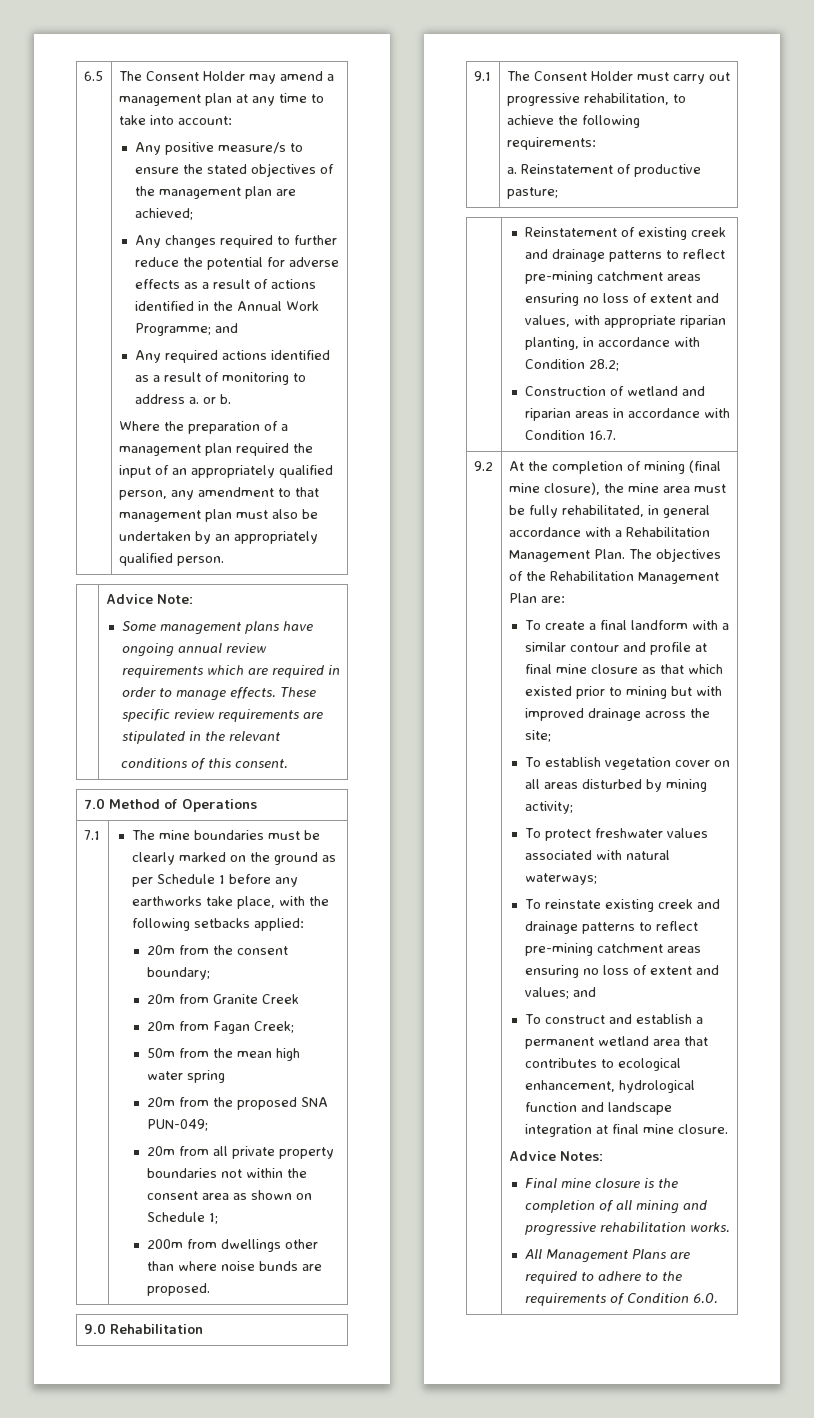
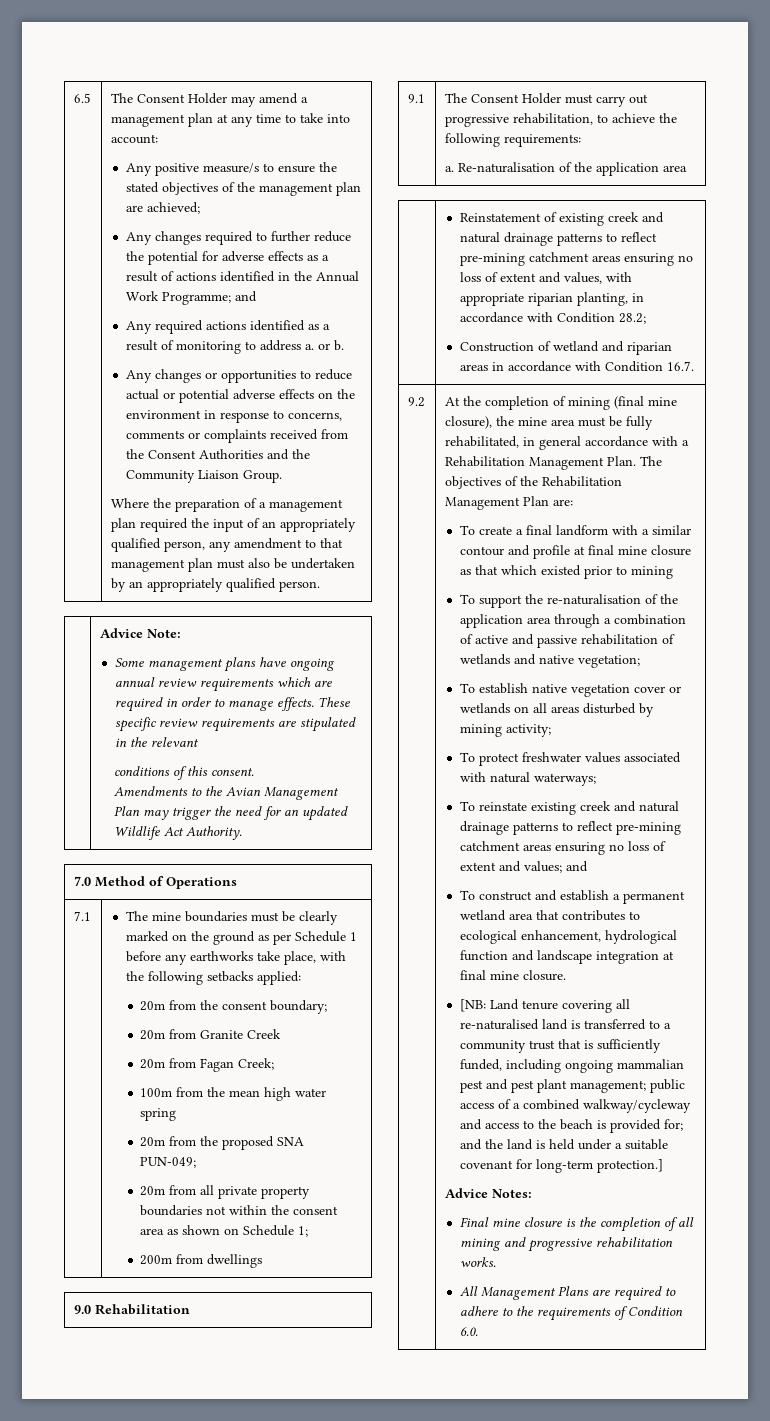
+ Any changes or opportunities to reduce actual or potential adverse effects on the environment in response to concerns, comments or complaints received from the Consent Authorities and the Community Liaison Group.
+ Amendments to the Avian Management Plan may trigger the need for an updated Wildlife Act Authority.
- 50m from the mean high water spring
+ 100m from the mean high water spring
- 200m from dwellings other than where noise bunds are proposed.
+ 200m from dwellings
  9.1 | The Consent Holder must carry out progressive rehabilitation, to achieve the following requirements:
- a. Reinstatement of productive pasture;
+ a. Re-naturalisation of the application area
- | Reinstatement of existing creek and drainage patterns to reflect pre-mining catchment areas ensuring no loss of extent and values, with appropriate riparian planting, in accordance with Condition 28.2;
+ | Reinstatement of existing creek and natural drainage patterns to reflect pre-mining catchment areas ensuring no loss of extent and values, with appropriate riparian planting, in accordance with Condition 28.2;
- To create a final landform with a similar contour and profile at final mine closure as that which existed prior to mining but with improved drainage across the site;
+ To create a final landform with a similar contour and profile at final mine closure as that which existed prior to mining
+ To support the re-naturalisation of the application area through a combination of active and passive rehabilitation of wetlands and native vegetation;
- To establish vegetation cover on all areas disturbed by mining activity;
+ To establish native vegetation cover or wetlands on all areas disturbed by mining activity;
- To reinstate existing creek and drainage patterns to reflect pre-mining catchment areas ensuring no loss of extent and values; and
+ To reinstate existing creek and natural drainage patterns to reflect pre-mining catchment areas ensuring no loss of extent and values; and
+ [NB: Land tenure covering all re-naturalised land is transferred to a community trust that is sufficiently funded, including ongoing mammalian pest and pest plant management; public access of a combined walkway/cycleway and access to the beach is provided for; and the land is held under a suitable covenant for long-term protection.]

